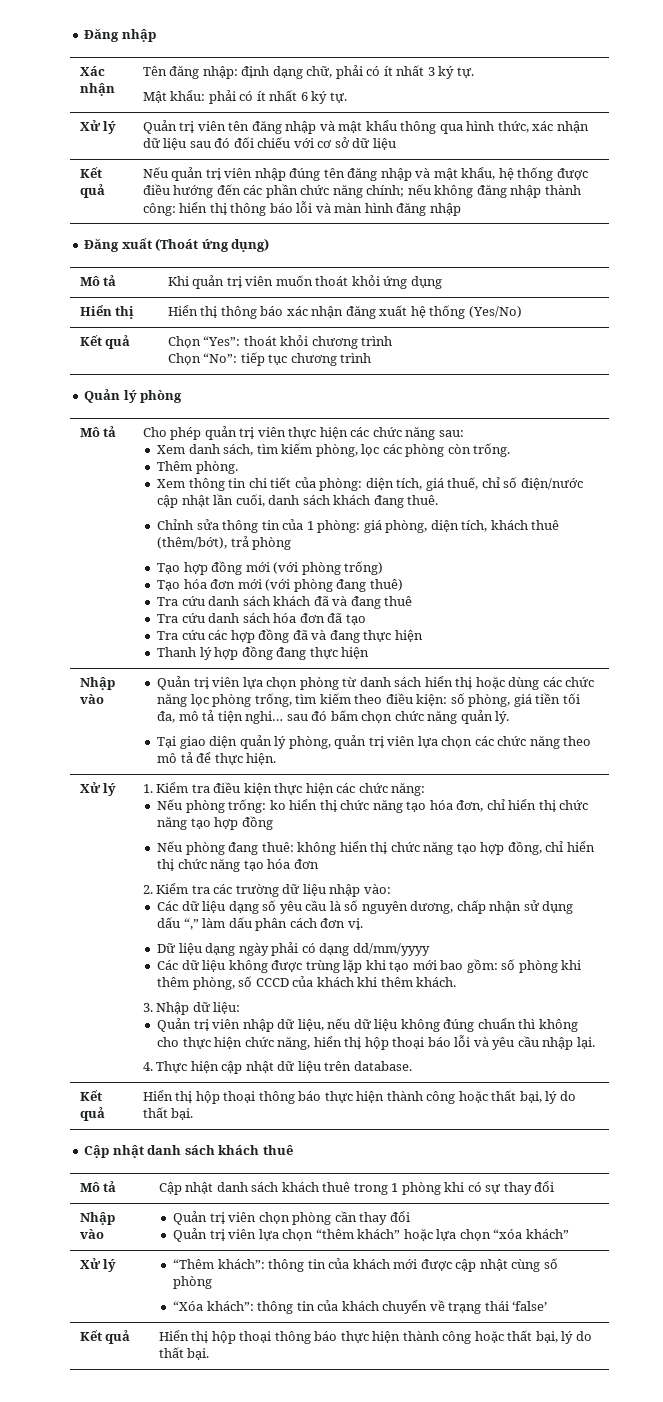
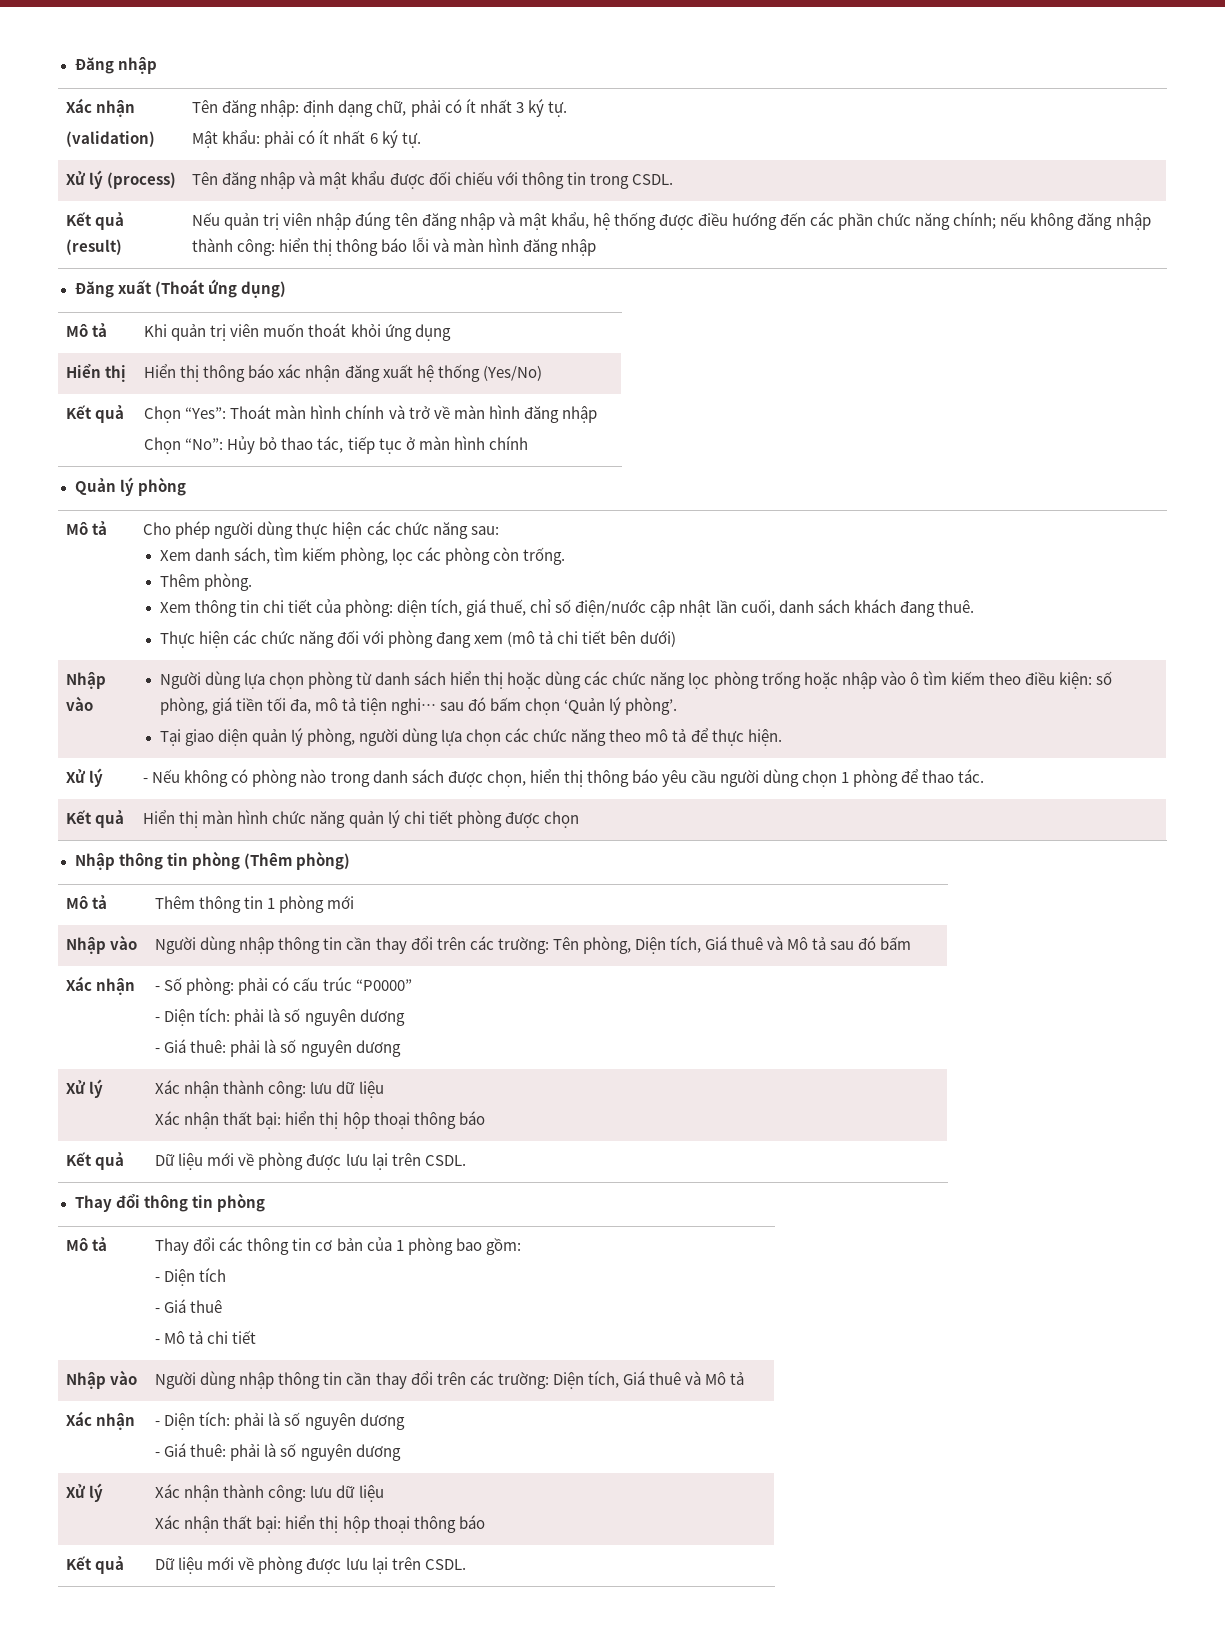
  Đăng nhập
- Xác nhận | Tên đăng nhập: định dạng chữ, phải có ít nhất 3 ký tự.
+ Xác nhận
+ (validation) | Tên đăng nhập: định dạng chữ, phải có ít nhất 3 ký tự.
- Xử lý | Quản trị viên tên đăng nhập và mật khẩu thông qua hình thức, xác nhận dữ liệu sau đó đối chiếu với cơ sở dữ liệu
- Kết quả
+ Xử lý (process) | Tên đăng nhập và mật khẩu được đối chiếu với thông tin trong CSDL.
+ Kết quả (result)
- Kết quả | Chọn “Yes”: thoát khỏi chương trình
- Chọn “No”: tiếp tục chương trình
+ Kết quả | Chọn “Yes”: Thoát màn hình chính và trở về màn hình đăng nhập
+ Chọn “No”: Hủy bỏ thao tác, tiếp tục ở màn hình chính
- Cho phép quản trị viên thực hiện các chức năng sau:
+ Cho phép người dùng thực hiện các chức năng sau:
- Chỉnh sửa thông tin của 1 phòng: giá phòng, diện tích, khách thuê (thêm/bớt), trả phòng
- Tạo hợp đồng mới (với phòng trống)
- Tạo hóa đơn mới (với phòng đang thuê)
- Tra cứu danh sách khách đã và đang thuê
- Tra cứu danh sách hóa đơn đã tạo
- Tra cứu các hợp đồng đã và đang thực hiện
- Thanh lý hợp đồng đang thực hiện
- Nhập vào | Quản trị viên lựa chọn phòng từ danh sách hiển thị hoặc dùng các chức năng lọc phòng trống, tìm kiếm theo điều kiện: số phòng, giá tiền tối đa, mô tả tiện nghi… sau đó bấm chọn chức năng quản lý.
+ Thực hiện các chức năng đối với phòng đang xem (mô tả chi tiết bên dưới)
+ Nhập vào | Người dùng lựa chọn phòng từ danh sách hiển thị hoặc dùng các chức năng lọc phòng trống hoặc nhập vào ô tìm kiếm theo điều kiện: số phòng, giá tiền tối đa, mô tả tiện nghi… sau đó bấm chọn ‘Quản lý phòng’.
- Tại giao diện quản lý phòng, quản trị viên lựa chọn các chức năng theo mô tả để thực hiện.
+ Tại giao diện quản lý phòng, người dùng lựa chọn các chức năng theo mô tả để thực hiện.
- 1. Kiểm tra điều kiện thực hiện các chức năng:
- Nếu phòng trống: ko hiển thị chức năng tạo hóa đơn, chỉ hiển thị chức năng tạo hợp đồng
- Nếu phòng đang thuê: không hiển thị chức năng tạo hợp đồng, chỉ hiển thị chức năng tạo hóa đơn
- 2. Kiểm tra các trường dữ liệu nhập vào:
- Các dữ liệu dạng số yêu cầu là số nguyên dương, chấp nhận sử dụng dấu “,” làm dấu phân cách đơn vị.
- Dữ liệu dạng ngày phải có dạng dd/mm/yyyy
- Các dữ liệu không được trùng lặp khi tạo mới bao gồm: số phòng khi thêm phòng, số CCCD của khách khi thêm khách.
- 3. Nhập dữ liệu:
- Quản trị viên nhập dữ liệu, nếu dữ liệu không đúng chuẩn thì không cho thực hiện chức năng, hiển thị hộp thoại báo lỗi và yêu cầu nhập lại.
- 4. Thực hiện cập nhật dữ liệu trên database.
- Kết quả | Hiển thị hộp thoại thông báo thực hiện thành công hoặc thất bại, lý do thất bại.
- Cập nhật danh sách khách thuê
- Mô tả | Cập nhật danh sách khách thuê trong 1 phòng khi có sự thay đổi
- Nhập vào | Quản trị viên chọn phòng cần thay đổi
- Quản trị viên lựa chọn “thêm khách” hoặc lựa chọn “xóa khách”
- Xử lý | “Thêm khách”: thông tin của khách mới được cập nhật cùng số phòng
- “Xóa khách”: thông tin của khách chuyển về trạng thái ‘false’
- Kết quả | Hiển thị hộp thoại thông báo thực hiện thành công hoặc thất bại, lý do thất bại.
+ - Nếu không có phòng nào trong danh sách được chọn, hiển thị thông báo yêu cầu người dùng chọn 1 phòng để thao tác.
+ Kết quả | Hiển thị màn hình chức năng quản lý chi tiết phòng được chọn
+ Nhập thông tin phòng (Thêm phòng)
+ Mô tả | Thêm thông tin 1 phòng mới
+ Nhập vào | Người dùng nhập thông tin cần thay đổi trên các trường: Tên phòng, Diện tích, Giá thuê và Mô tả sau đó bấm
+ Xác nhận | - Số phòng: phải có cấu trúc “P0000”
+ - Diện tích: phải là số nguyên dương
+ - Giá thuê: phải là số nguyên dương
+ Xử lý | Xác nhận thành công: lưu dữ liệu
+ Xác nhận thất bại: hiển thị hộp thoại thông báo
+ Kết quả | Dữ liệu mới về phòng được lưu lại trên CSDL.
+ Thay đổi thông tin phòng
+ Mô tả | Thay đổi các thông tin cơ bản của 1 phòng bao gồm:
+ - Diện tích
+ - Giá thuê
+ - Mô tả chi tiết
+ Nhập vào | Người dùng nhập thông tin cần thay đổi trên các trường: Diện tích, Giá thuê và Mô tả
+ Xác nhận | - Diện tích: phải là số nguyên dương
+ - Giá thuê: phải là số nguyên dương
+ Xử lý | Xác nhận thành công: lưu dữ liệu
+ Xác nhận thất bại: hiển thị hộp thoại thông báo
+ Kết quả | Dữ liệu mới về phòng được lưu lại trên CSDL.

